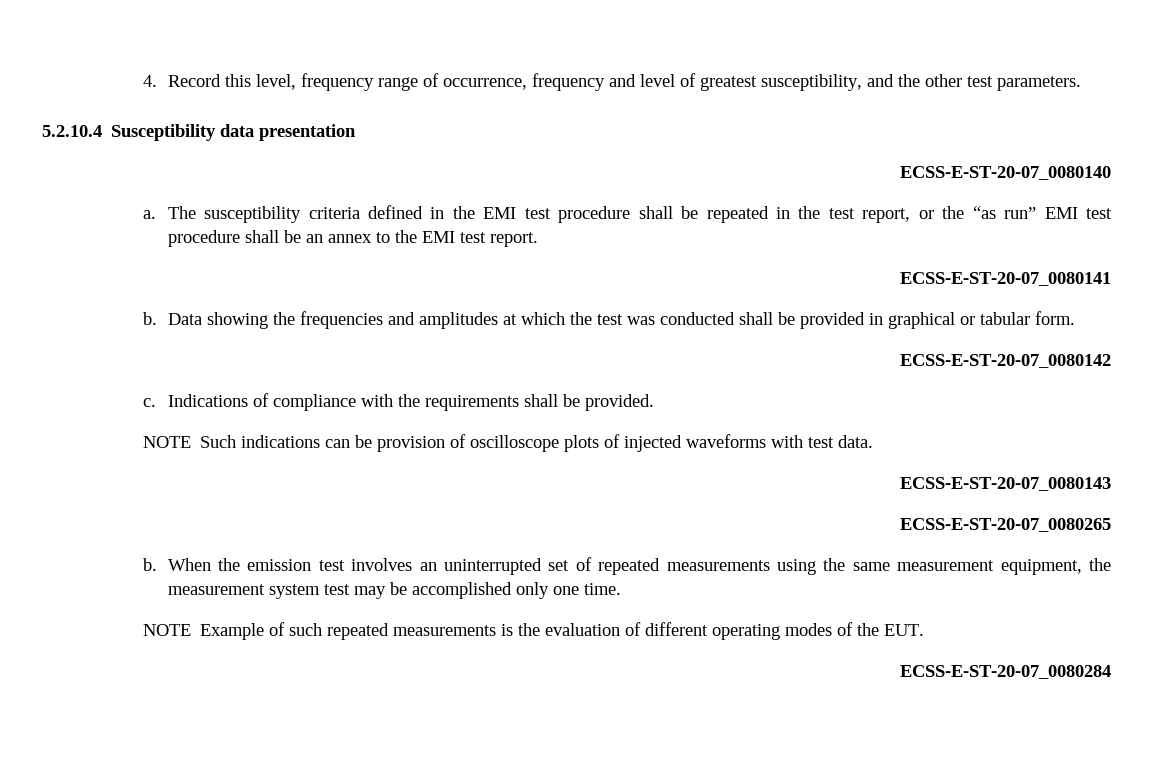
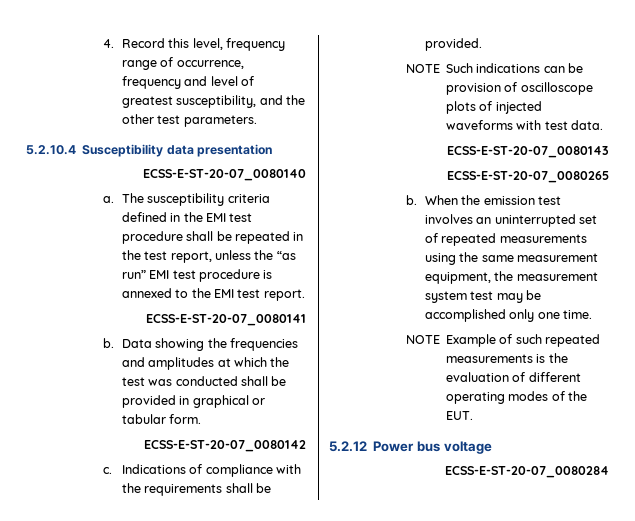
- The susceptibility criteria defined in the EMI test procedure shall be repeated in the test report, or the “as run” EMI test procedure shall be an annex to the EMI test report.
+ The susceptibility criteria defined in the EMI test procedure shall be repeated in the test report, unless the “as run” EMI test procedure is annexed to the EMI test report.
+ 5.2.12 Power bus voltage

